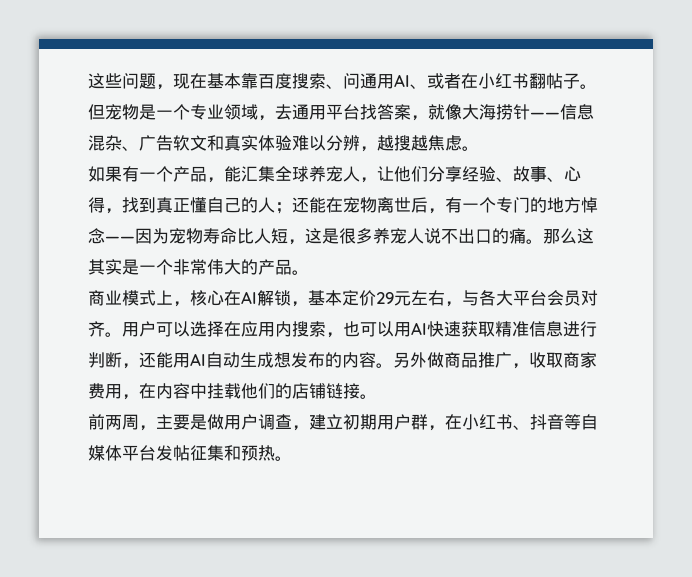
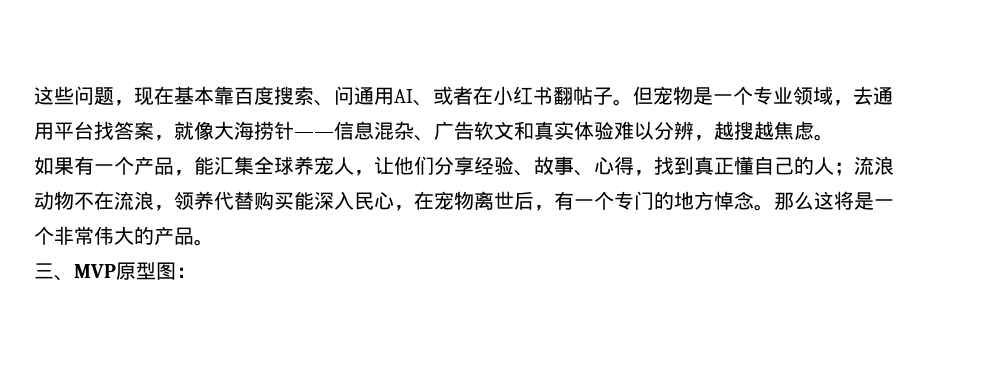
- 如果有一个产品，能汇集全球养宠人，让他们分享经验、故事、心得，找到真正懂自己的人；还能在宠物离世后，有一个专门的地方悼念——因为宠物寿命比人短，这是很多养宠人说不出口的痛。
+ 如果有一个产品，能汇集全球养宠人，让他们分享经验、故事、心得，找到真正懂自己的人；流浪动物不在流浪，领养代替购买能深入民心，在宠物离世后，有一个专门的地方悼念。
- 那么这其实是一个非常伟大的产品。
+ 那么这将是一个非常伟大的产品。
- 商业模式上，核心在AI解锁，基本定价29元左右，与各大平台会员对齐。用户可以选择在应用内搜索，也可以用AI快速获取精准信息进行判断，还能用AI自动生成想发布的内容。另外做商品推广，收取商家费用，在内容中挂载他们的店铺链接。
- 前两周，主要是做用户调查，建立初期用户群，在小红书、抖音等自媒体平台发帖征集和预热。
+ 三、MVP原型图：

